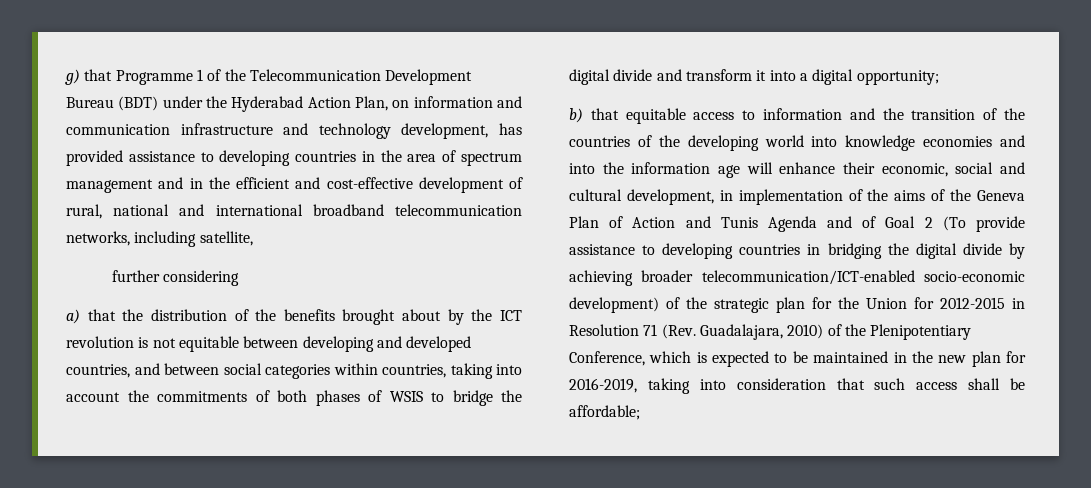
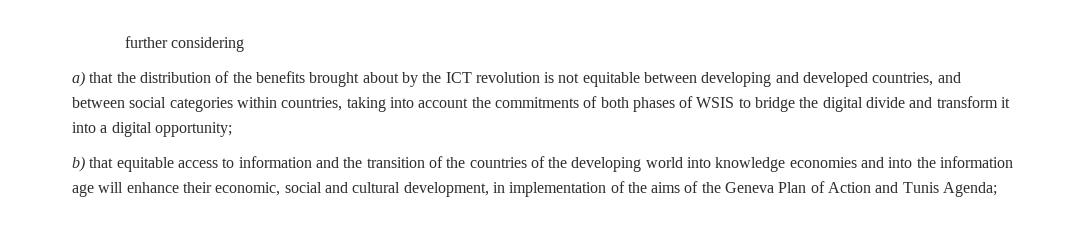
- g) that Programme 1 of the Telecommunication Development Bureau (BDT) under the Hyderabad Action Plan, on information and communication infrastructure and technology development, has provided assistance to developing countries in the area of spectrum management and in the efficient and cost-effective development of rural, national and international broadband telecommunication networks, including satellite,
- b) that equitable access to information and the transition of the countries of the developing world into knowledge economies and into the information age will enhance their economic, social and cultural development, in implementation of the aims of the Geneva Plan of Action and Tunis Agenda and of Goal 2 (To provide assistance to developing countries in bridging the digital divide by achieving broader telecommunication/ICT-enabled socio-economic development) of the strategic plan for the Union for 2012-2015 in Resolution 71 (Rev. Guadalajara, 2010) of the Plenipotentiary Conference, which is expected to be maintained in the new plan for 2016-2019, taking into consideration that such access shall be affordable;
+ b) that equitable access to information and the transition of the countries of the developing world into knowledge economies and into the information age will enhance their economic, social and cultural development, in implementation of the aims of the Geneva Plan of Action and Tunis Agenda;

